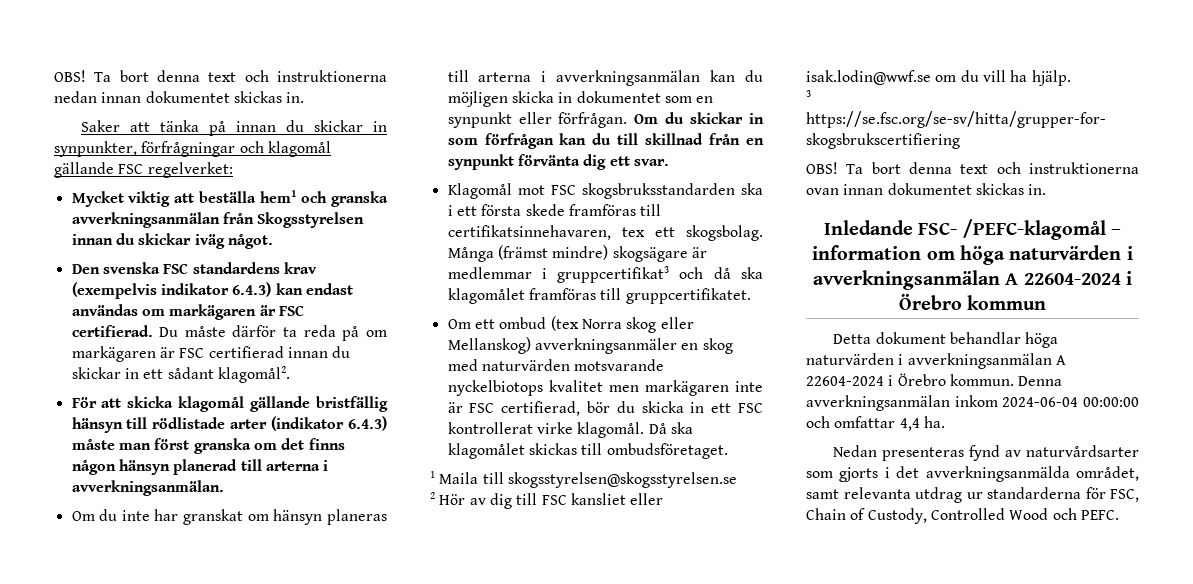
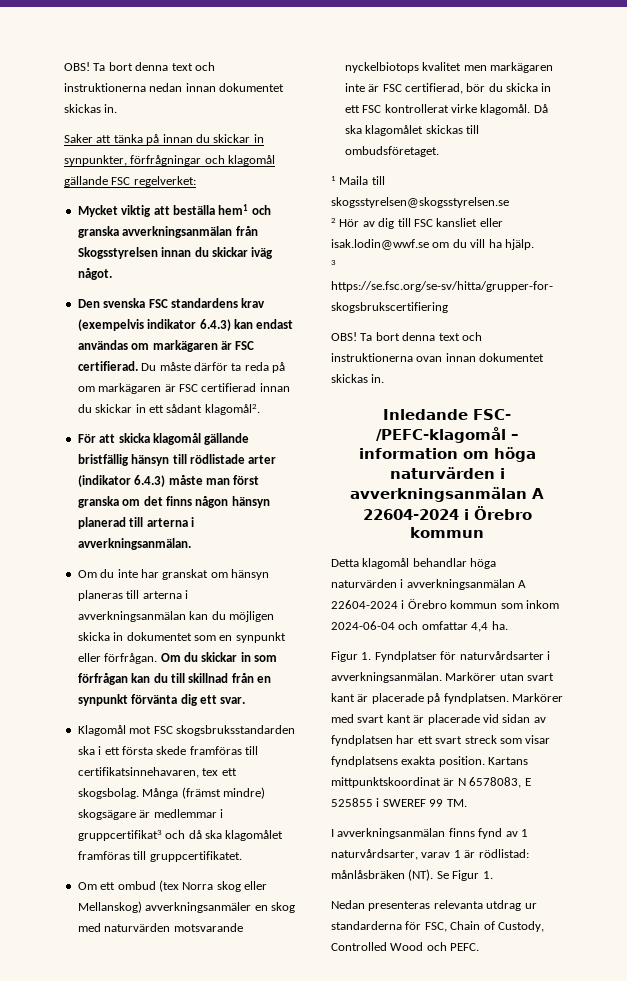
- Detta dokument behandlar höga naturvärden i avverkningsanmälan A 22604-2024 i Örebro kommun. Denna avverkningsanmälan inkom 2024-06-04 00:00:00 och omfattar 4,4 ha.
+ Detta klagomål behandlar höga naturvärden i avverkningsanmälan A 22604-2024 i Örebro kommun som inkom 2024-06-04 och omfattar 4,4 ha.
- Nedan presenteras fynd av naturvårdsarter som gjorts i det avverkningsanmälda området, samt relevanta utdrag ur standarderna för FSC, Chain of Custody, Controlled Wood och PEFC.
+ Figur 1. Fyndplatser för naturvårdsarter i avverkningsanmälan. Markörer utan svart kant är placerade på fyndplatsen. Markörer med svart kant är placerade vid sidan av fyndplatsen har ett svart streck som visar fyndplatsens exakta position. Kartans mittpunktskoordinat är N 6578083, E 525855 i SWEREF 99 TM.
+ I avverkningsanmälan finns fynd av 1 naturvårdsarter, varav 1 är rödlistad: månlåsbräken (NT). Se Figur 1.
+ Nedan presenteras relevanta utdrag ur standarderna för FSC, Chain of Custody, Controlled Wood och PEFC.

